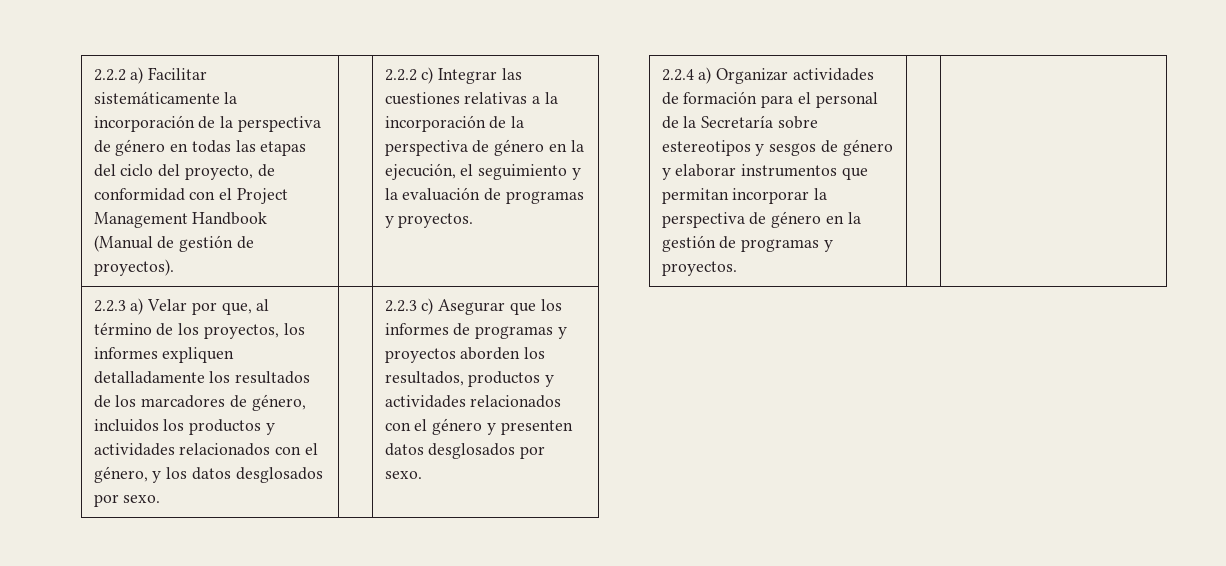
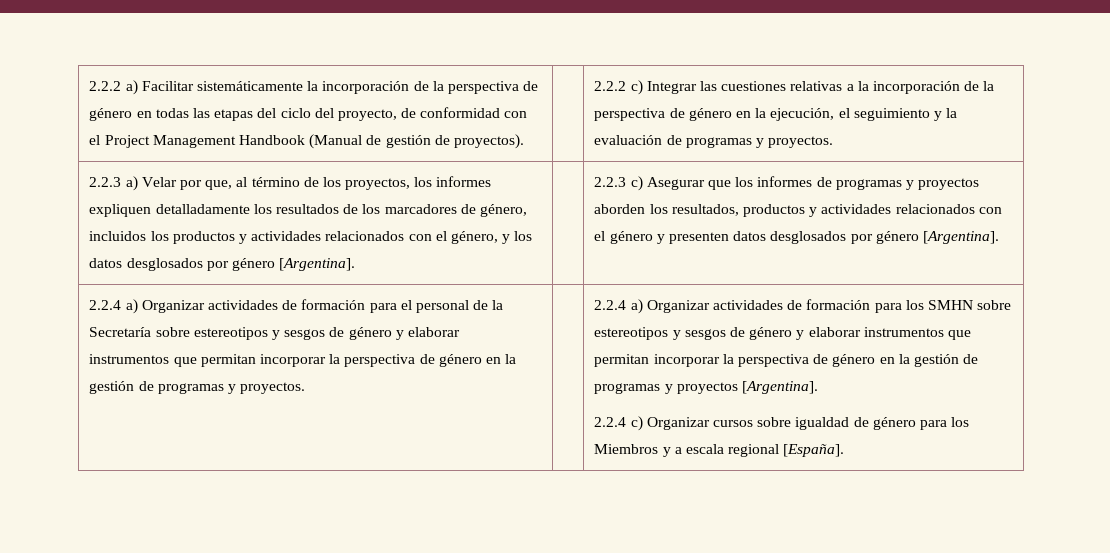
- 2.2.3 a) Velar por que, al término de los proyectos, los informes expliquen detalladamente los resultados de los marcadores de género, incluidos los productos y actividades relacionados con el género, y los datos desglosados por sexo.
+ 2.2.3 a) Velar por que, al término de los proyectos, los informes expliquen detalladamente los resultados de los marcadores de género, incluidos los productos y actividades relacionados con el género, y los datos desglosados por género [Argentina].
- 2.2.3 c) Asegurar que los informes de programas y proyectos aborden los resultados, productos y actividades relacionados con el género y presenten datos desglosados por sexo.
+ 2.2.3 c) Asegurar que los informes de programas y proyectos aborden los resultados, productos y actividades relacionados con el género y presenten datos desglosados por género [Argentina].
+ 2.2.4 a) Organizar actividades de formación para los SMHN sobre estereotipos y sesgos de género y elaborar instrumentos que permitan incorporar la perspectiva de género en la gestión de programas y proyectos [Argentina].
+ 2.2.4 c) Organizar cursos sobre igualdad de género para los Miembros y a escala regional [España].

